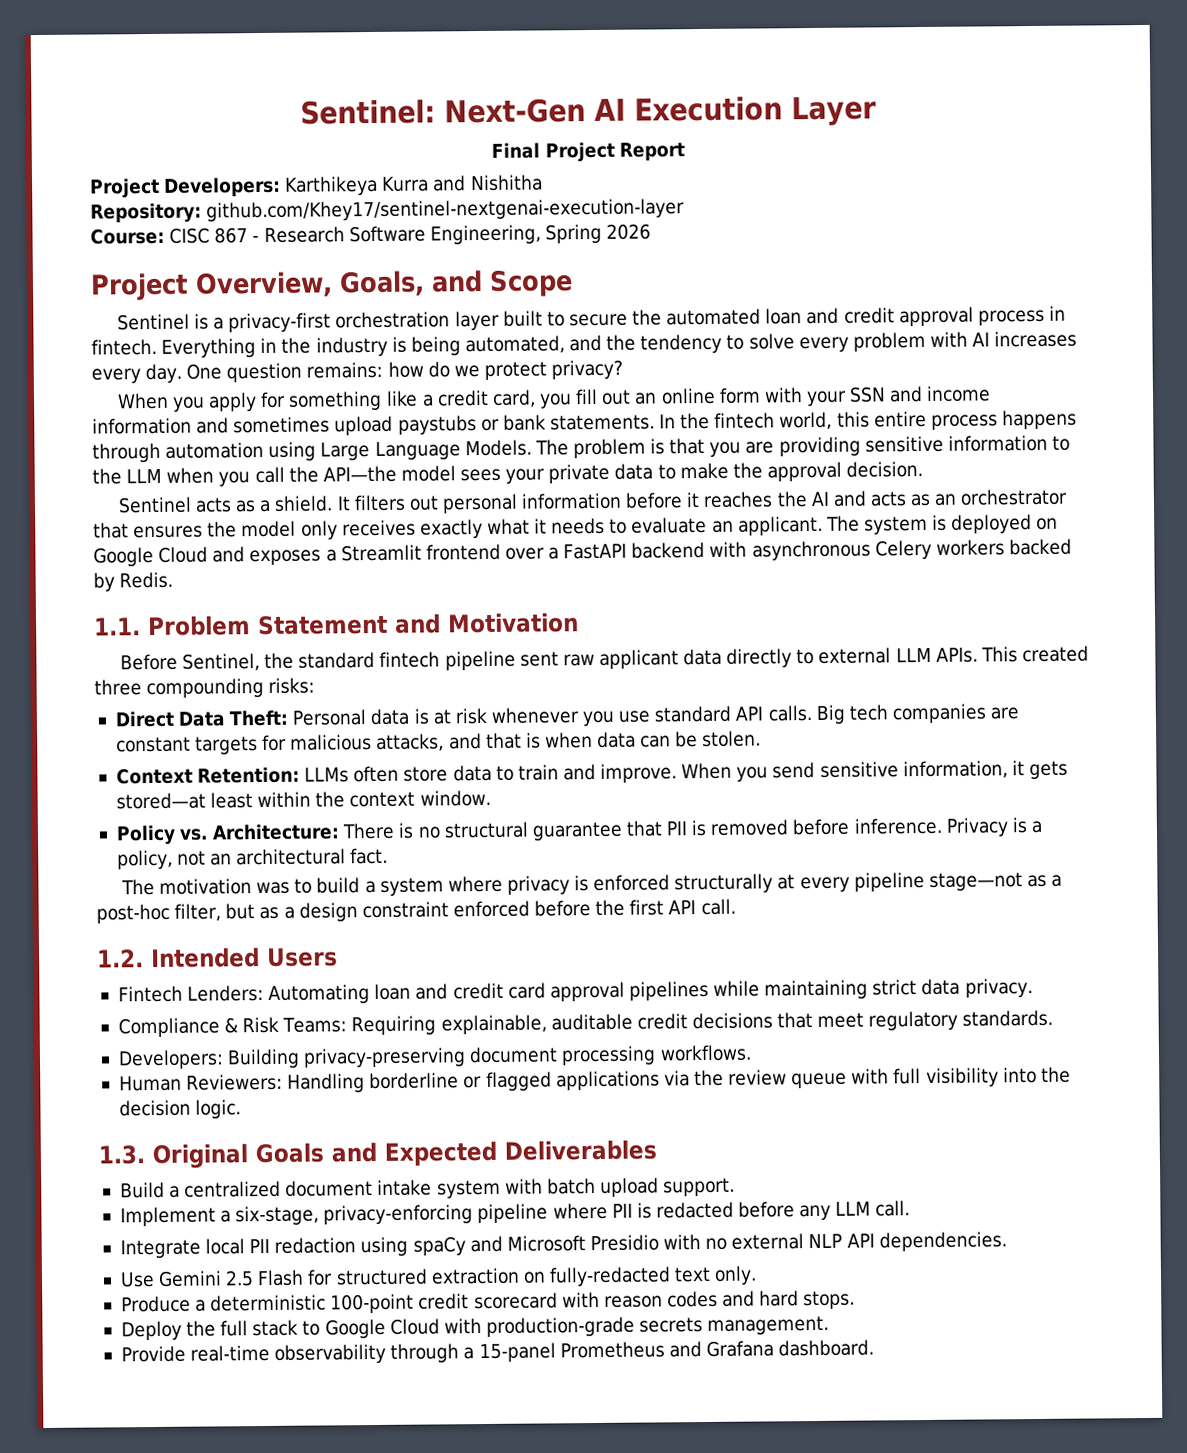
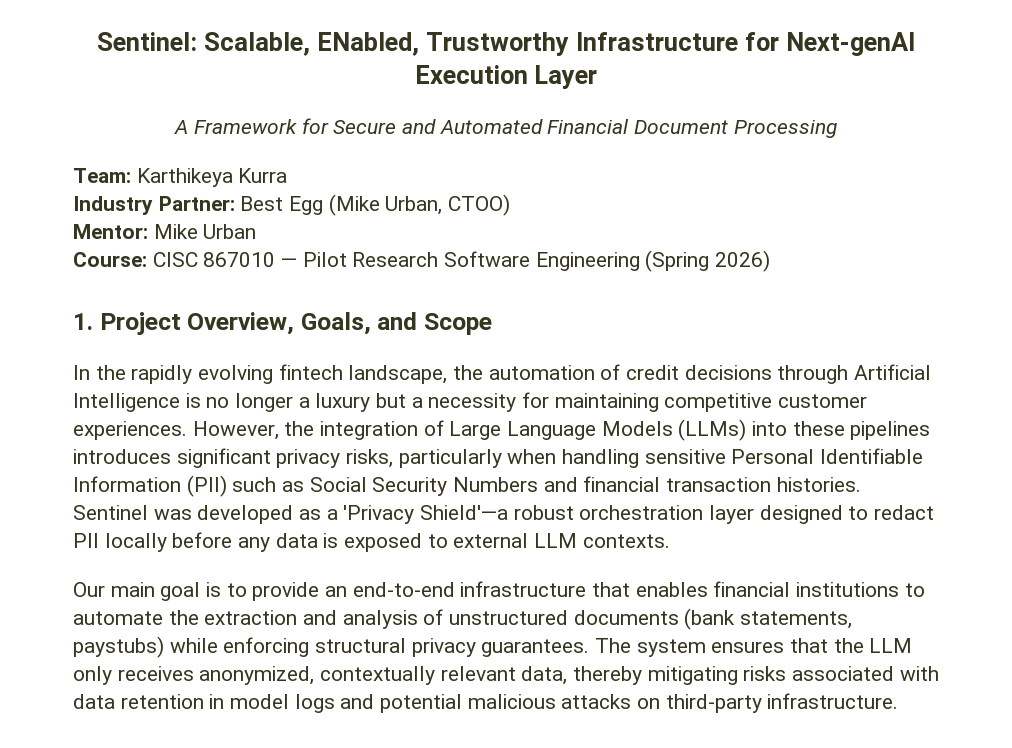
- Sentinel: Next-Gen AI Execution Layer
- Final Project Report
- Project Developers: Karthikeya Kurra and Nishitha
- Repository: github.com/Khey17/sentinel-nextgenai-execution-layer
- Course: CISC 867 - Research Software Engineering, Spring 2026
- Project Overview, Goals, and Scope
+ Sentinel: Scalable, ENabled, Trustworthy Infrastructure for Next-genAI Execution Layer
+ A Framework for Secure and Automated Financial Document Processing
+ Team: Karthikeya Kurra
+ Industry Partner: Best Egg (Mike Urban, CTOO)
+ Mentor: Mike Urban
+ Course: CISC 867010 — Pilot Research Software Engineering (Spring 2026)
+ 1. Project Overview, Goals, and Scope
- Sentinel is a privacy-first orchestration layer built to secure the automated loan and credit approval process in fintech. Everything in the industry is being automated, and the tendency to solve every problem with AI increases every day. One question remains: how do we protect privacy?
- When you apply for something like a credit card, you fill out an online form with your SSN and income information and sometimes upload paystubs or bank statements. In the fintech world, this entire process happens through automation using Large Language Models. The problem is that you are providing sensitive information to the LLM when you call the API—the model sees your private data to make the approval decision.
- Sentinel acts as a shield. It filters out personal information before it reaches the AI and acts as an orchestrator that ensures the model only receives exactly what it needs to evaluate an applicant. The system is deployed on Google Cloud and exposes a Streamlit frontend over a FastAPI backend with asynchronous Celery workers backed by Redis.
- 1.1. Problem Statement and Motivation
- Before Sentinel, the standard fintech pipeline sent raw applicant data directly to external LLM APIs. This created three compounding risks:
- Direct Data Theft: Personal data is at risk whenever you use standard API calls. Big tech companies are constant targets for malicious attacks, and that is when data can be stolen.
- Context Retention: LLMs often store data to train and improve. When you send sensitive information, it gets stored—at least within the context window.
- Policy vs. Architecture: There is no structural guarantee that PII is removed before inference. Privacy is a policy, not an architectural fact.
- The motivation was to build a system where privacy is enforced structurally at every pipeline stage—not as a post-hoc filter, but as a design constraint enforced before the first API call.
- 1.2. Intended Users
- Fintech Lenders: Automating loan and credit card approval pipelines while maintaining strict data privacy.
- Compliance & Risk Teams: Requiring explainable, auditable credit decisions that meet regulatory standards.
- Developers: Building privacy-preserving document processing workflows.
- Human Reviewers: Handling borderline or flagged applications via the review queue with full visibility into the decision logic.
- 1.3. Original Goals and Expected Deliverables
- Build a centralized document intake system with batch upload support.
- Implement a six-stage, privacy-enforcing pipeline where PII is redacted before any LLM call.
- Integrate local PII redaction using spaCy and Microsoft Presidio with no external NLP API dependencies.
- Use Gemini 2.5 Flash for structured extraction on fully-redacted text only.
- Produce a deterministic 100-point credit scorecard with reason codes and hard stops.
- Deploy the full stack to Google Cloud with production-grade secrets management.
- Provide real-time observability through a 15-panel Prometheus and Grafana dashboard.
+ In the rapidly evolving fintech landscape, the automation of credit decisions through Artificial Intelligence is no longer a luxury but a necessity for maintaining competitive customer experiences. However, the integration of Large Language Models (LLMs) into these pipelines introduces significant privacy risks, particularly when handling sensitive Personal Identifiable Information (PII) such as Social Security Numbers and financial transaction histories. Sentinel was developed as a 'Privacy Shield'—a robust orchestration layer designed to redact PII locally before any data is exposed to external LLM contexts.
+ Our main goal is to provide an end-to-end infrastructure that enables financial institutions to automate the extraction and analysis of unstructured documents (bank statements, paystubs) while enforcing structural privacy guarantees. The system ensures that the LLM only receives anonymized, contextually relevant data, thereby mitigating risks associated with data retention in model logs and potential malicious attacks on third-party infrastructure.

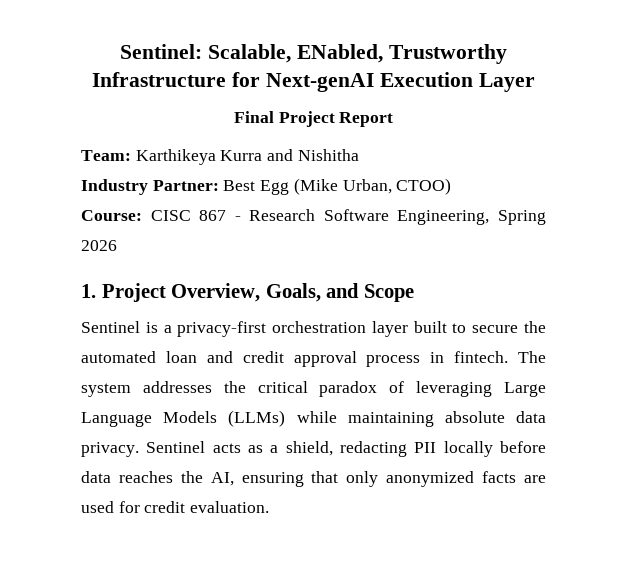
- A Framework for Secure and Automated Financial Document Processing
+ Final Project Report
- Team: Karthikeya Kurra
+ Team: Karthikeya Kurra and Nishitha
- Mentor: Mike Urban
- Course: CISC 867010 — Pilot Research Software Engineering (Spring 2026)
+ Course: CISC 867 - Research Software Engineering, Spring 2026
- In the rapidly evolving fintech landscape, the automation of credit decisions through Artificial Intelligence is no longer a luxury but a necessity for maintaining competitive customer experiences. However, the integration of Large Language Models (LLMs) into these pipelines introduces significant privacy risks, particularly when handling sensitive Personal Identifiable Information (PII) such as Social Security Numbers and financial transaction histories. Sentinel was developed as a 'Privacy Shield'—a robust orchestration layer designed to redact PII locally before any data is exposed to external LLM contexts.
- Our main goal is to provide an end-to-end infrastructure that enables financial institutions to automate the extraction and analysis of unstructured documents (bank statements, paystubs) while enforcing structural privacy guarantees. The system ensures that the LLM only receives anonymized, contextually relevant data, thereby mitigating risks associated with data retention in model logs and potential malicious attacks on third-party infrastructure.
+ Sentinel is a privacy-first orchestration layer built to secure the automated loan and credit approval process in fintech. The system addresses the critical paradox of leveraging Large Language Models (LLMs) while maintaining absolute data privacy. Sentinel acts as a shield, redacting PII locally before data reaches the AI, ensuring that only anonymized facts are used for credit evaluation.

